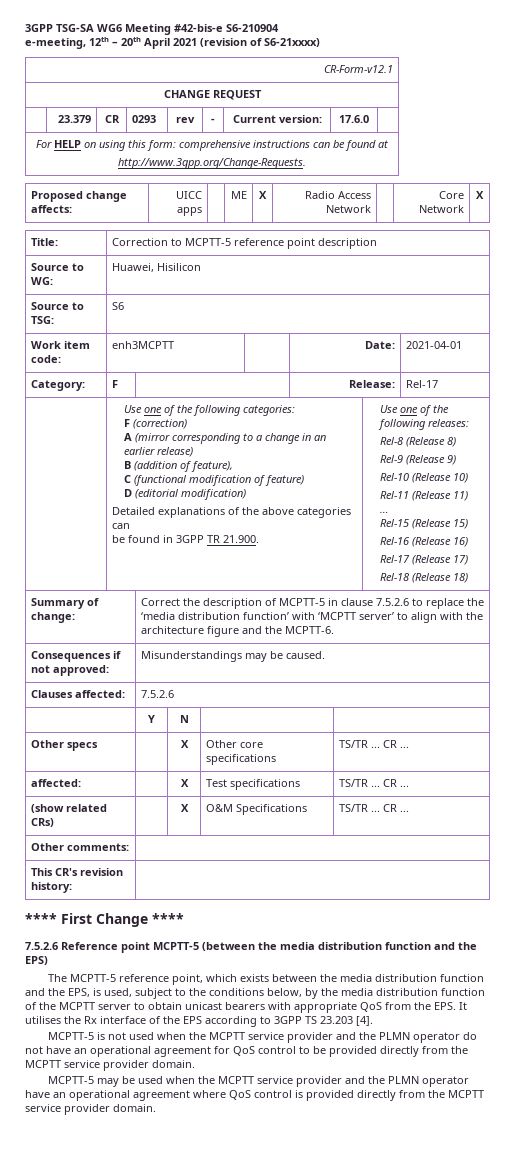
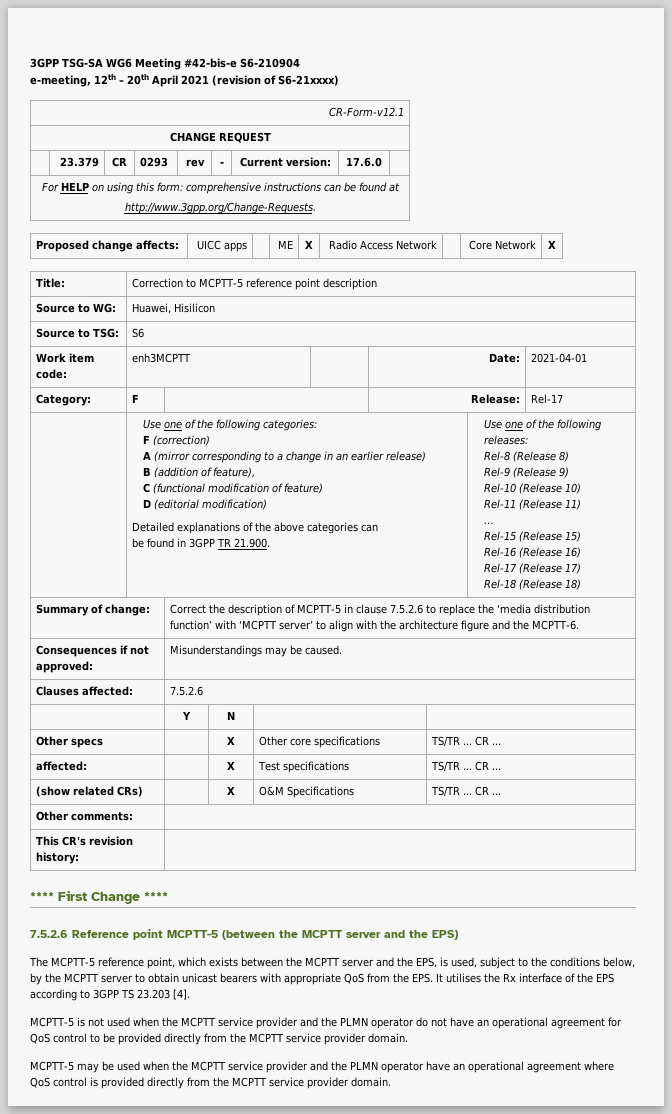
- 7.5.2.6 Reference point MCPTT-5 (between the media distribution function and the EPS)
+ 7.5.2.6 Reference point MCPTT-5 (between the MCPTT server and the EPS)
- The MCPTT-5 reference point, which exists between the media distribution function and the EPS, is used, subject to the conditions below, by the media distribution function of the MCPTT server to obtain unicast bearers with appropriate QoS from the EPS. It utilises the Rx interface of the EPS according to 3GPP TS 23.203 [4].
+ The MCPTT-5 reference point, which exists between the MCPTT server and the EPS, is used, subject to the conditions below, by the MCPTT server to obtain unicast bearers with appropriate QoS from the EPS. It utilises the Rx interface of the EPS according to 3GPP TS 23.203 [4].

